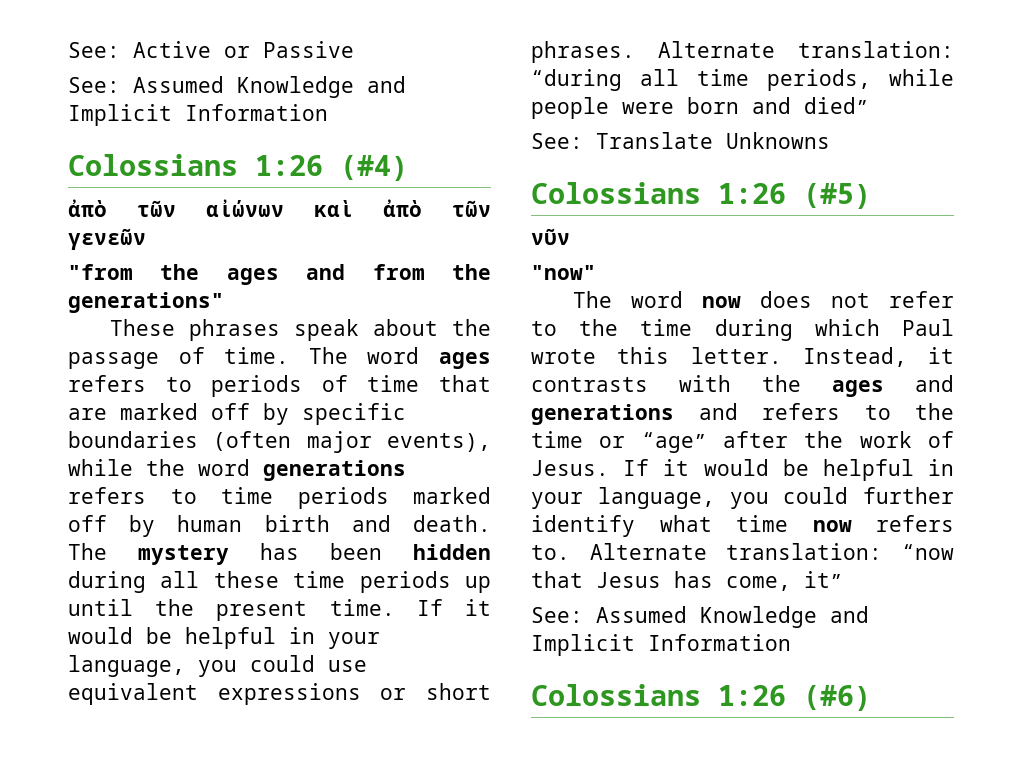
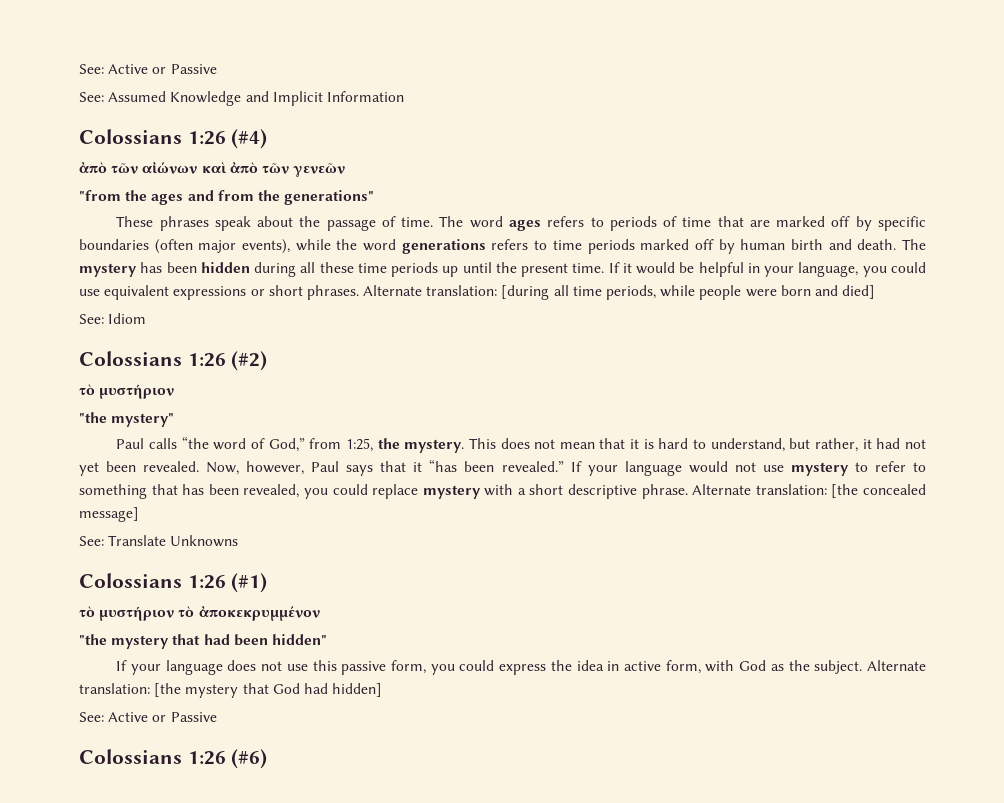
- Alternate translation: “during all time periods, while people were born and died”
+ Alternate translation: [during all time periods, while people were born and died]
+ See: Idiom
+ Colossians 1:26 (#2)
+ τὸ μυστήριον
+ "the mystery"
+ Paul calls “the word of God,” from 1:25, the mystery. This does not mean that it is hard to understand, but rather, it had not yet been revealed. Now, however, Paul says that it “has been revealed.” If your language would not use mystery to refer to something that has been revealed, you could replace mystery with a short descriptive phrase. Alternate translation: [the concealed message]
- Colossians 1:26 (#5)
- νῦν
- "now"
- The word now does not refer to the time during which Paul wrote this letter. Instead, it contrasts with the ages and generations and refers to the time or “age” after the work of Jesus. If it would be helpful in your language, you could further identify what time now refers to. Alternate translation: “now that Jesus has come, it”
- See: Assumed Knowledge and Implicit Information
+ Colossians 1:26 (#1)
+ τὸ μυστήριον τὸ ἀποκεκρυμμένον
+ "the mystery that had been hidden"
+ If your language does not use this passive form, you could express the idea in active form, with God as the subject. Alternate translation: [the mystery that God had hidden]
+ See: Active or Passive

